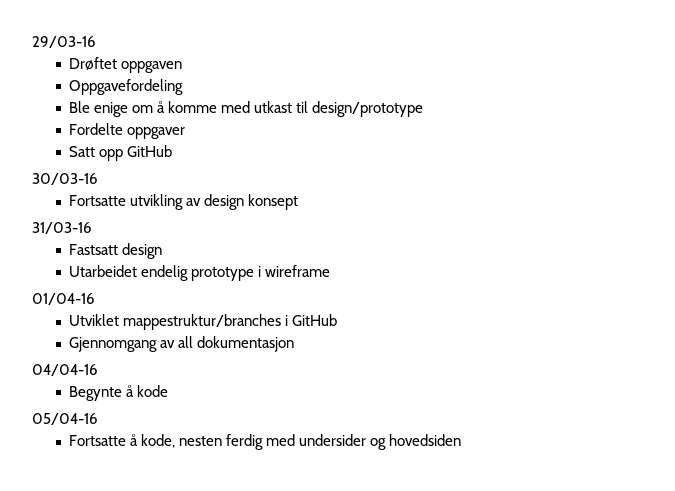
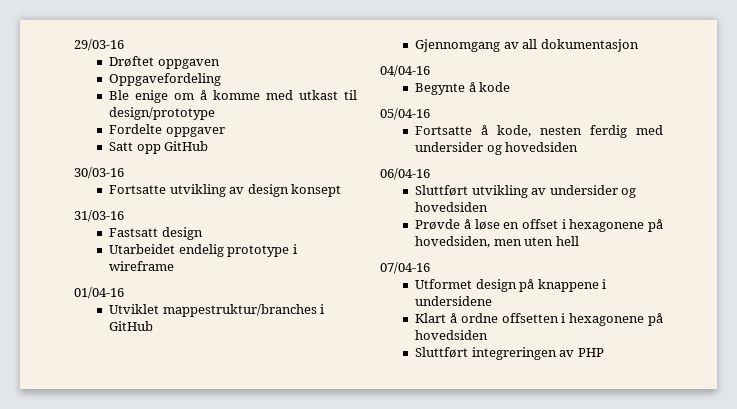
+ 06/04-16
+ Sluttført utvikling av undersider og hovedsiden
+ Prøvde å løse en offset i hexagonene på hovedsiden, men uten hell
+ 07/04-16
+ Utformet design på knappene i undersidene
+ Klart å ordne offsetten i hexagonene på hovedsiden
+ Sluttført integreringen av PHP

